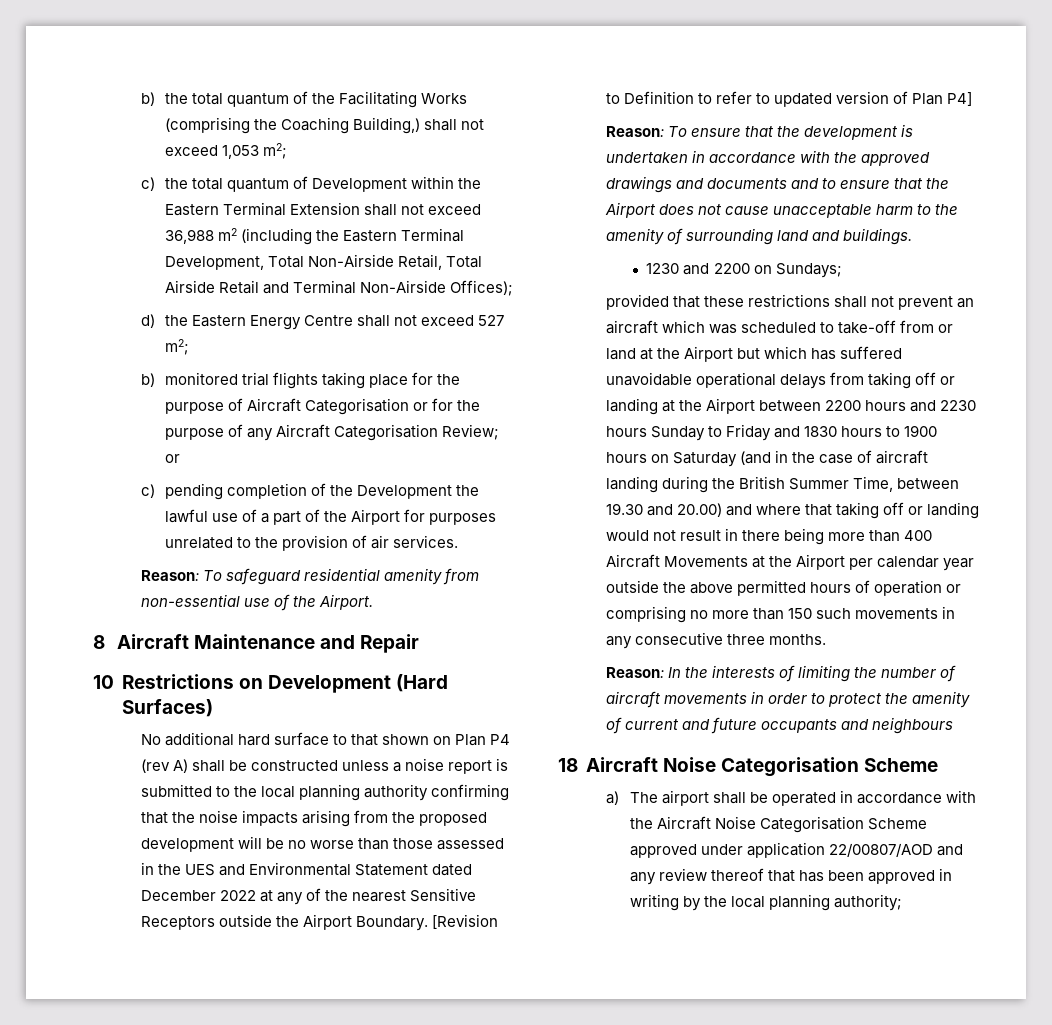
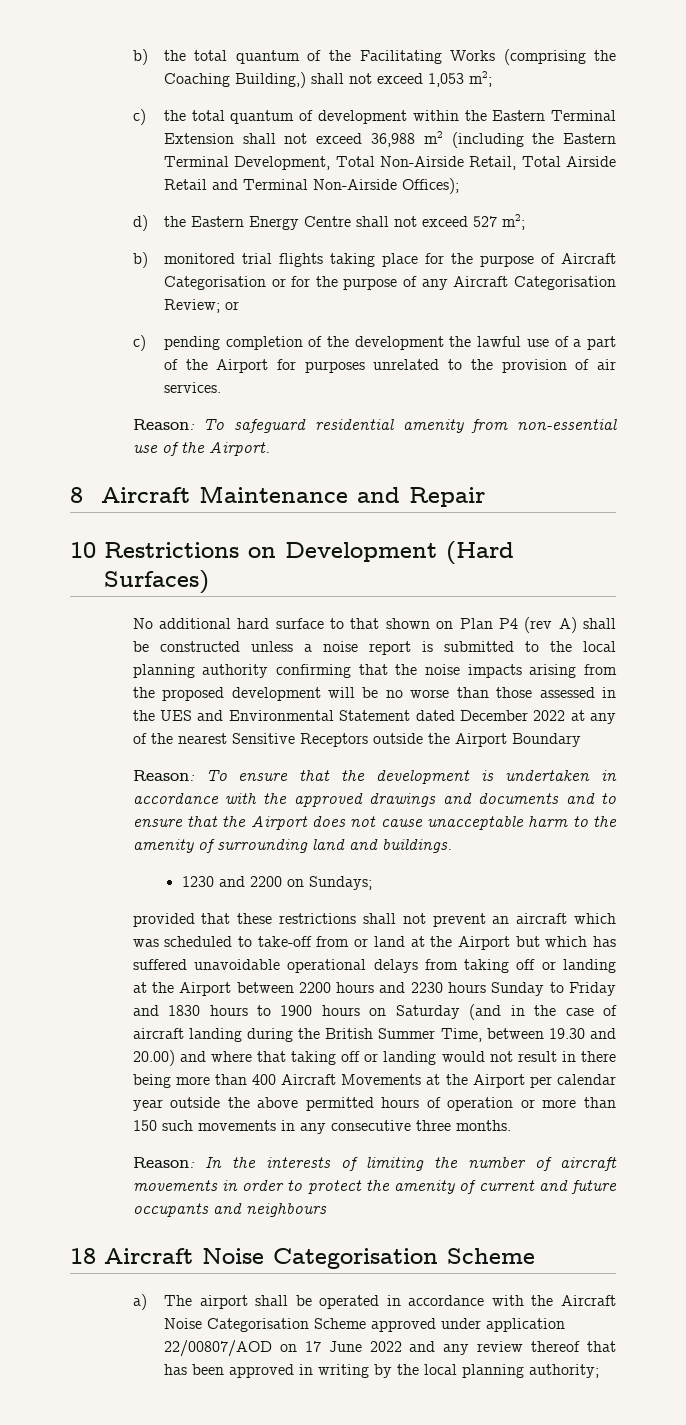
- c) the total quantum of Development within the Eastern Terminal Extension shall not exceed 36,988 m2 (including the Eastern Terminal Development, Total Non-Airside Retail, Total Airside Retail and Terminal Non-Airside Offices);
+ c) the total quantum of development within the Eastern Terminal Extension shall not exceed 36,988 m2 (including the Eastern Terminal Development, Total Non-Airside Retail, Total Airside Retail and Terminal Non-Airside Offices);
- c) pending completion of the Development the lawful use of a part of the Airport for purposes unrelated to the provision of air services.
+ c) pending completion of the development the lawful use of a part of the Airport for purposes unrelated to the provision of air services.
- No additional hard surface to that shown on Plan P4 (rev A) shall be constructed unless a noise report is submitted to the local planning authority confirming that the noise impacts arising from the proposed development will be no worse than those assessed in the UES and Environmental Statement dated December 2022 at any of the nearest Sensitive Receptors outside the Airport Boundary. [Revision to Definition to refer to updated version of Plan P4]
+ No additional hard surface to that shown on Plan P4 (rev A) shall be constructed unless a noise report is submitted to the local planning authority confirming that the noise impacts arising from the proposed development will be no worse than those assessed in the UES and Environmental Statement dated December 2022 at any of the nearest Sensitive Receptors outside the Airport Boundary
- provided that these restrictions shall not prevent an aircraft which was scheduled to take-off from or land at the Airport but which has suffered unavoidable operational delays from taking off or landing at the Airport between 2200 hours and 2230 hours Sunday to Friday and 1830 hours to 1900 hours on Saturday (and in the case of aircraft landing during the British Summer Time, between 19.30 and 20.00) and where that taking off or landing would not result in there being more than 400 Aircraft Movements at the Airport per calendar year outside the above permitted hours of operation or comprising no more than 150 such movements in any consecutive three months.
+ provided that these restrictions shall not prevent an aircraft which was scheduled to take-off from or land at the Airport but which has suffered unavoidable operational delays from taking off or landing at the Airport between 2200 hours and 2230 hours Sunday to Friday and 1830 hours to 1900 hours on Saturday (and in the case of aircraft landing during the British Summer Time, between 19.30 and 20.00) and where that taking off or landing would not result in there being more than 400 Aircraft Movements at the Airport per calendar year outside the above permitted hours of operation or more than 150 such movements in any consecutive three months.
- a) The airport shall be operated in accordance with the Aircraft Noise Categorisation Scheme approved under application 22/00807/AOD and any review thereof that has been approved in writing by the local planning authority;
+ a) The airport shall be operated in accordance with the Aircraft Noise Categorisation Scheme approved under application 22/00807/AOD on 17 June 2022 and any review thereof that has been approved in writing by the local planning authority;

